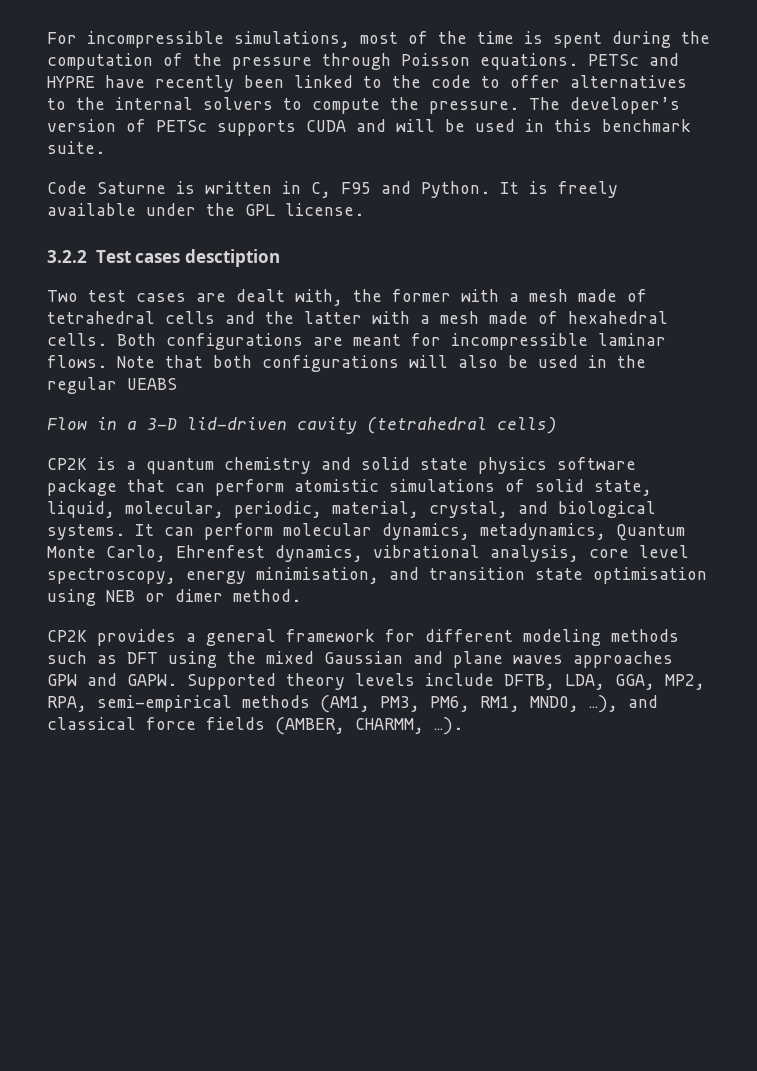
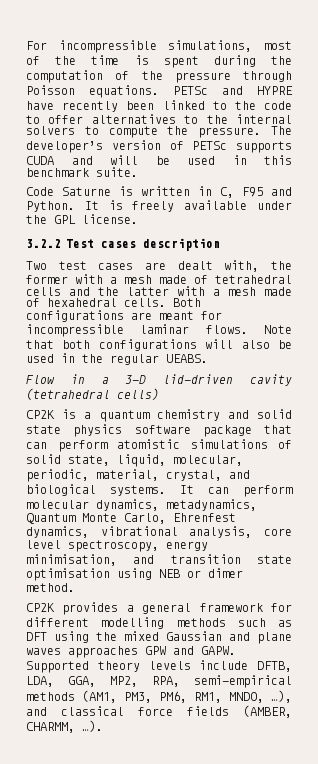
- 3.2.2 Test cases desctiption
+ 3.2.2 Test cases description
- Note that both configurations will also be used in the regular UEABS
+ Note that both configurations will also be used in the regular UEABS.
- CP2K provides a general framework for different modeling methods such as DFT using the mixed Gaussian and plane waves approaches GPW and GAPW.
+ CP2K provides a general framework for different modelling methods such as DFT using the mixed Gaussian and plane waves approaches GPW and GAPW.

